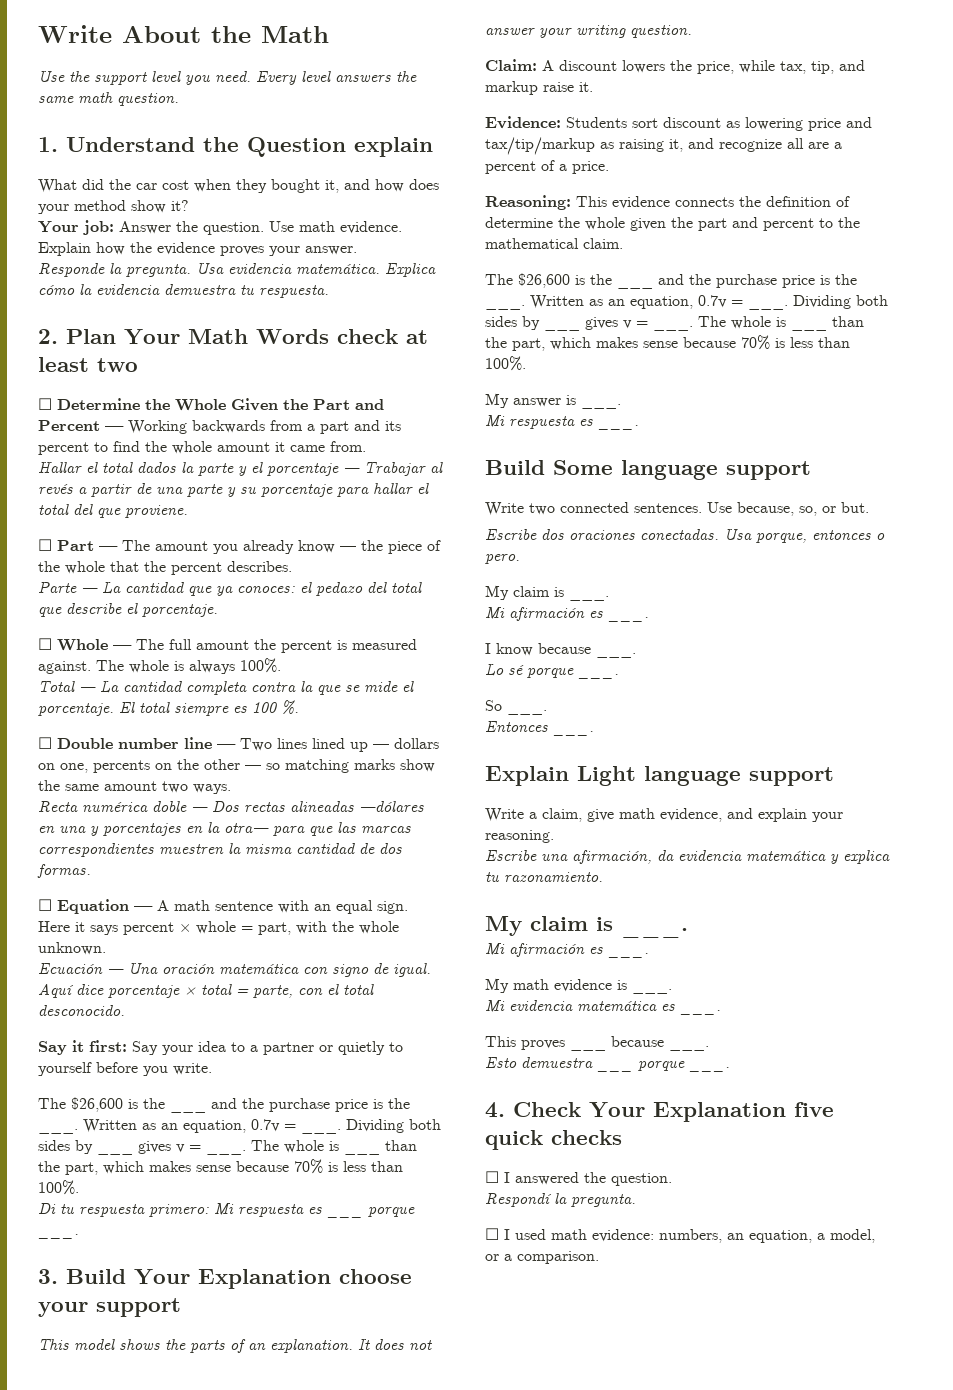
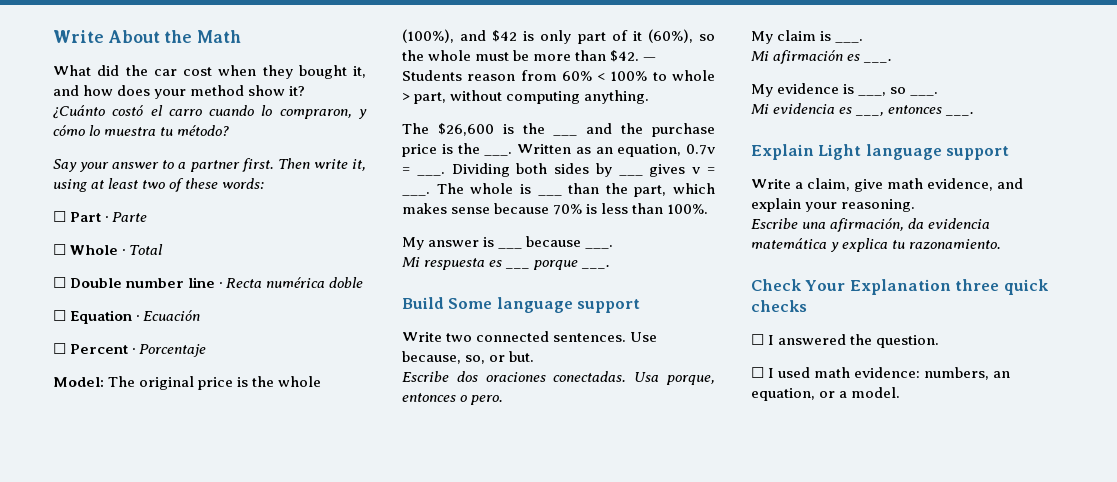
- Use the support level you need. Every level answers the same math question.
- 1. Understand the Question explain
- Your job: Answer the question. Use math evidence. Explain how the evidence proves your answer.
- Responde la pregunta. Usa evidencia matemática. Explica cómo la evidencia demuestra tu respuesta.
- 2. Plan Your Math Words check at least two
- ☐ Determine the Whole Given the Part and Percent — Working backwards from a part and its percent to find the whole amount it came from.
- Hallar el total dados la parte y el porcentaje — Trabajar al revés a partir de una parte y su porcentaje para hallar el total del que proviene.
- ☐ Part — The amount you already know — the piece of the whole that the percent describes.
- Parte — La cantidad que ya conoces: el pedazo del total que describe el porcentaje.
- ☐ Whole — The full amount the percent is measured against. The whole is always 100%.
- Total — La cantidad completa contra la que se mide el porcentaje. El total siempre es 100 %.
- ☐ Double number line — Two lines lined up — dollars on one, percents on the other — so matching marks show the same amount two ways.
- Recta numérica doble — Dos rectas alineadas —dólares en una y porcentajes en la otra— para que las marcas correspondientes muestren la misma cantidad de dos formas.
- ☐ Equation — A math sentence with an equal sign. Here it says percent × whole = part, with the whole unknown.
- Ecuación — Una oración matemática con signo de igual. Aquí dice porcentaje × total = parte, con el total desconocido.
- Say it first: Say your idea to a partner or quietly to yourself before you write.
- The $26,600 is the ___ and the purchase price is the ___. Written as an equation, 0.7v = ___. Dividing both sides by ___ gives v = ___. The whole is ___ than the part, which makes sense because 70% is less than 100%.
- Di tu respuesta primero: Mi respuesta es ___ porque ___.
- 3. Build Your Explanation choose your support
- This model shows the parts of an explanation. It does not answer your writing question.
- Claim: A discount lowers the price, while tax, tip, and markup raise it.
- Evidence: Students sort discount as lowering price and tax/tip/markup as raising it, and recognize all are a percent of a price.
- Reasoning: This evidence connects the definition of determine the whole given the part and percent to the mathematical claim.
+ ¿Cuánto costó el carro cuando lo compraron, y cómo lo muestra tu método?
+ Say your answer to a partner first. Then write it, using at least two of these words:
+ ☐ Part · Parte
+ ☐ Whole · Total
+ ☐ Double number line · Recta numérica doble
+ ☐ Equation · Ecuación
+ ☐ Percent · Porcentaje
+ Model: The original price is the whole (100%), and $42 is only part of it (60%), so the whole must be more than $42. — Students reason from 60% < 100% to whole > part, without computing anything.
- My answer is ___.
+ My answer is ___ because ___.
- Mi respuesta es ___.
+ Mi respuesta es ___ porque ___.
- I know because ___.
- Lo sé porque ___.
- So ___.
- Entonces ___.
+ My evidence is ___, so ___.
+ Mi evidencia es ___, entonces ___.
  Escribe una afirmación, da evidencia matemática y explica tu razonamiento.
- My claim is ___.
- Mi afirmación es ___.
- My math evidence is ___.
- Mi evidencia matemática es ___.
- This proves ___ because ___.
- Esto demuestra ___ porque ___.
- 4. Check Your Explanation five quick checks
+ Check Your Explanation three quick checks
- Respondí la pregunta.
- ☐ I used math evidence: numbers, an equation, a model, or a comparison.
+ ☐ I used math evidence: numbers, an equation, or a model.

